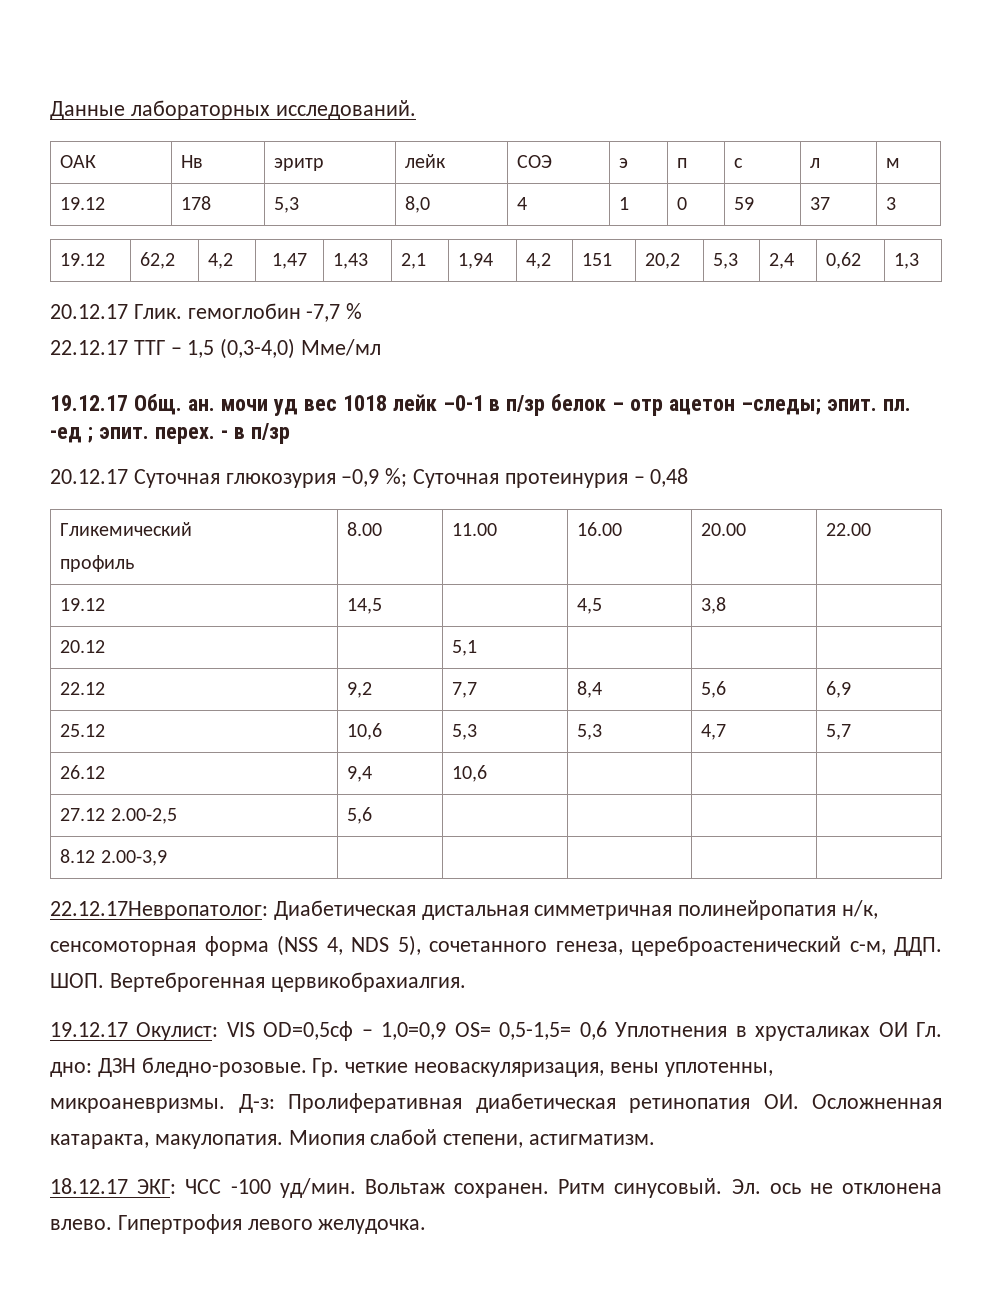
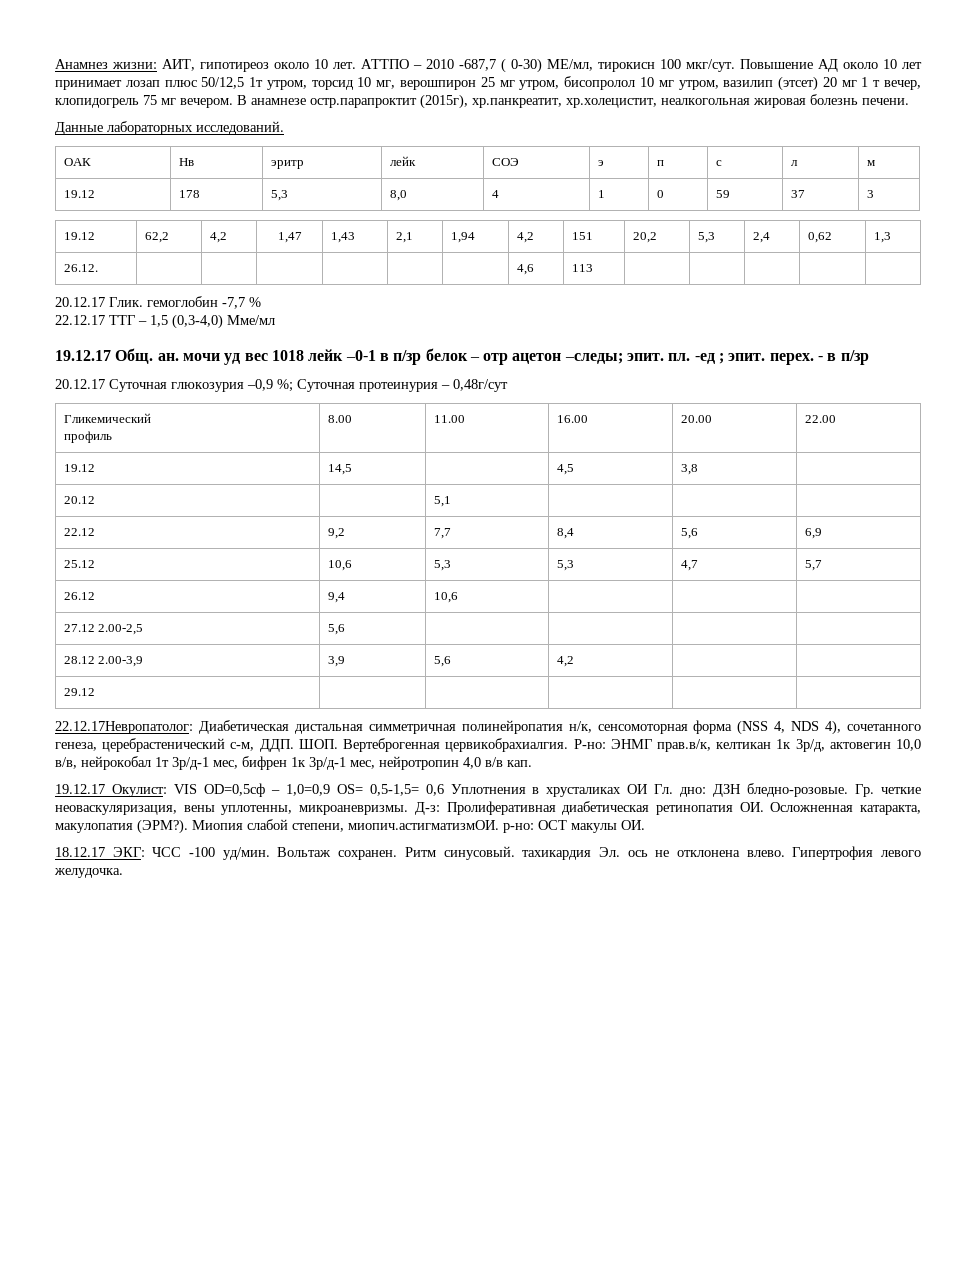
+ Анамнез жизни: АИТ, гипотиреоз около 10 лет. АТТПО – 2010 -687,7 ( 0-30) МЕ/мл, тирокисн 100 мкг/сут. Повышение АД около 10 лет принимает лозап плюс 50/12,5 1т утром, торсид 10 мг, верошпирон 25 мг утром, бисопролол 10 мг утром, вазилип (этсет) 20 мг 1 т вечер, клопидогрель 75 мг вечером. В анамнезе остр.парапроктит (2015г), хр.панкреатит, хр.холецистит, неалкогольная жировая болезнь печени.
+ 26.12. | | | | | | | 4,6 | 113 | | | | |
- 20.12.17 Суточная глюкозурия –0,9 %; Суточная протеинурия – 0,48
+ 20.12.17 Суточная глюкозурия –0,9 %; Суточная протеинурия – 0,48г/сут
- 8.12 2.00-3,9 | | | | |
+ 28.12 2.00-3,9 | 3,9 | 5,6 | 4,2 | |
+ 29.12 | | | | |
- 22.12.17Невропатолог: Диабетическая дистальная симметричная полинейропатия н/к, сенсомоторная форма (NSS 4, NDS 5), сочетанного генеза, цереброастенический с-м, ДДП. ШОП. Вертеброгенная цервикобрахиалгия.
+ 22.12.17Невропатолог: Диабетическая дистальная симметричная полинейропатия н/к, сенсомоторная форма (NSS 4, NDS 4), сочетанного генеза, церебрастенический с-м, ДДП. ШОП. Вертеброгенная цервикобрахиалгия. Р-но: ЭНМГ прав.в/к, келтикан 1к 3р/д, актовегин 10,0 в/в, нейрокобал 1т 3р/д-1 мес, бифрен 1к 3р/д-1 мес, нейротропин 4,0 в/в кап.
- Д-з: Пролиферативная диабетическая ретинопатия ОИ. Осложненная катаракта, макулопатия.
+ Д-з: Пролиферативная диабетическая ретинопатия ОИ. Осложненная катаракта, макулопатия (ЭРМ?).
- Миопия слабой степени, астигматизм.
+ Миопия слабой степени, миопич.астигматизмОИ. р-но: ОСТ макулы ОИ.
- Ритм синусовый. Эл. ось не отклонена влево.
+ Ритм синусовый. тахикардия Эл. ось не отклонена влево.

